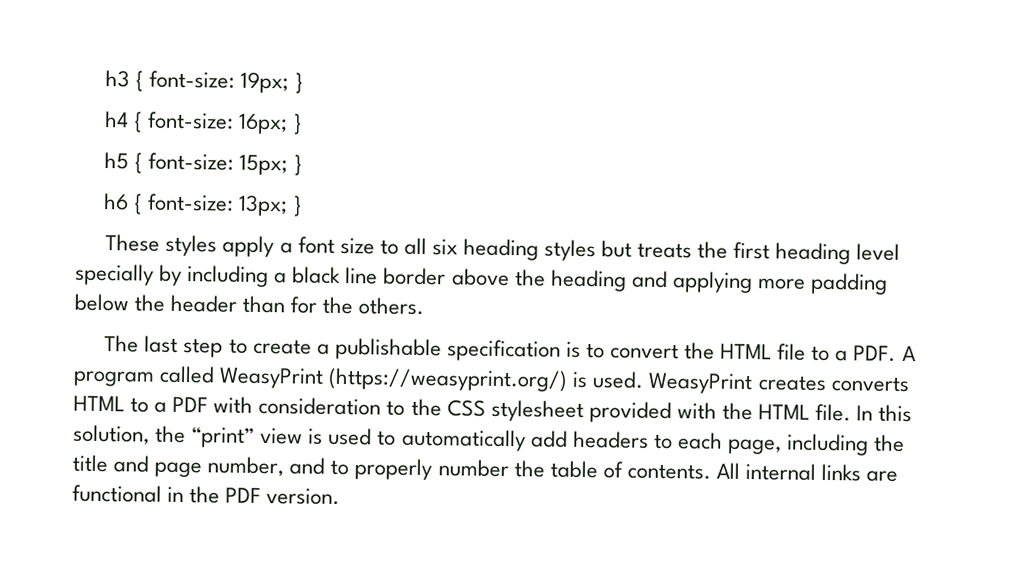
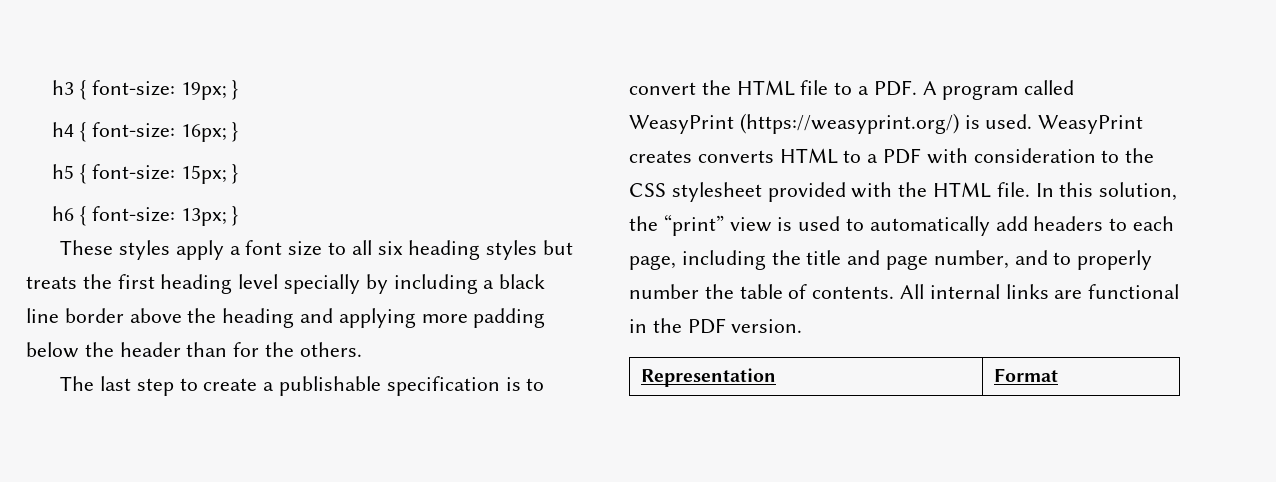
+ Representation | Format

